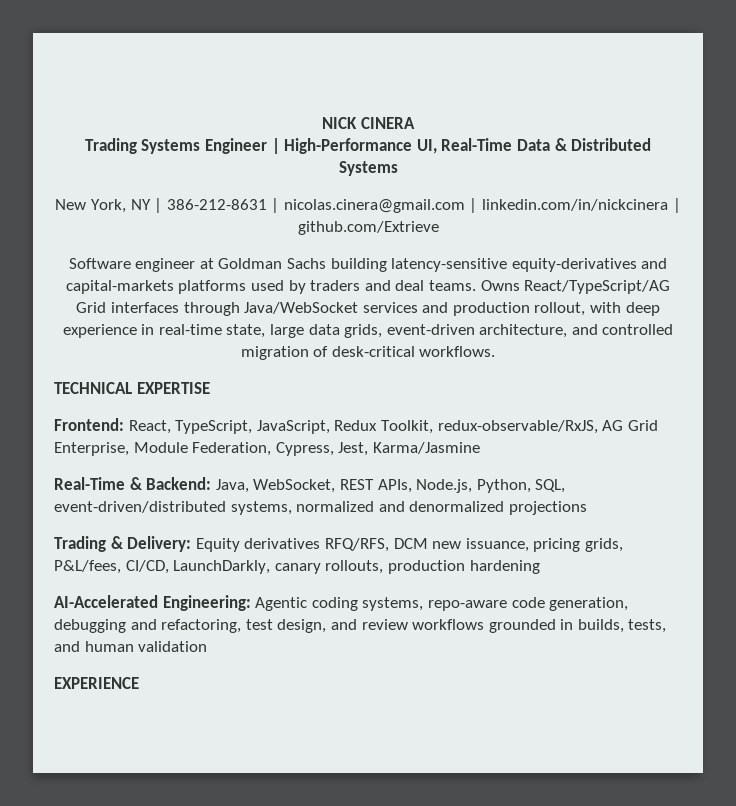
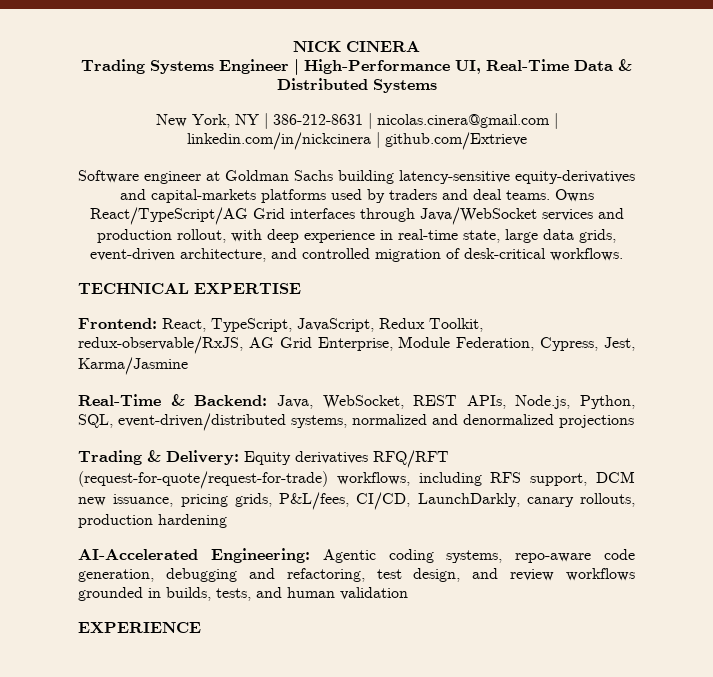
- Trading & Delivery: Equity derivatives RFQ/RFS, DCM new issuance, pricing grids, P&L/fees, CI/CD, LaunchDarkly, canary rollouts, production hardening
+ Trading & Delivery: Equity derivatives RFQ/RFT (request-for-quote/request-for-trade) workflows, including RFS support, DCM new issuance, pricing grids, P&L/fees, CI/CD, LaunchDarkly, canary rollouts, production hardening

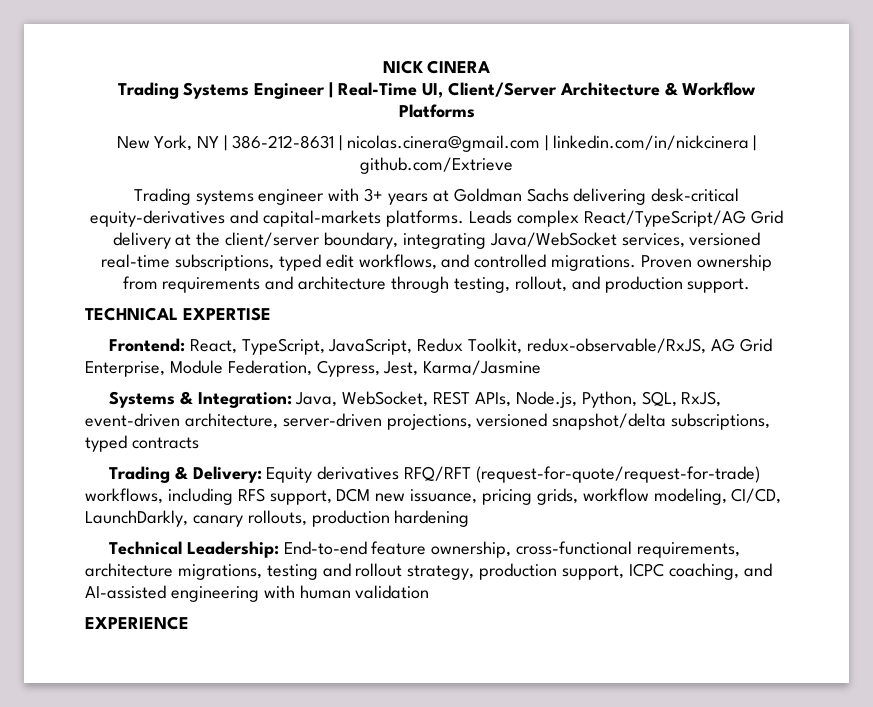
- Trading Systems Engineer | High-Performance UI, Real-Time Data & Distributed Systems
+ Trading Systems Engineer | Real-Time UI, Client/Server Architecture & Workflow Platforms
- Software engineer at Goldman Sachs building latency-sensitive equity-derivatives and capital-markets platforms used by traders and deal teams. Owns React/TypeScript/AG Grid interfaces through Java/WebSocket services and production rollout, with deep experience in real-time state, large data grids, event-driven architecture, and controlled migration of desk-critical workflows.
+ Trading systems engineer with 3+ years at Goldman Sachs delivering desk-critical equity-derivatives and capital-markets platforms. Leads complex React/TypeScript/AG Grid delivery at the client/server boundary, integrating Java/WebSocket services, versioned real-time subscriptions, typed edit workflows, and controlled migrations. Proven ownership from requirements and architecture through testing, rollout, and production support.
- Real-Time & Backend: Java, WebSocket, REST APIs, Node.js, Python, SQL, event-driven/distributed systems, normalized and denormalized projections
+ Systems & Integration: Java, WebSocket, REST APIs, Node.js, Python, SQL, RxJS, event-driven architecture, server-driven projections, versioned snapshot/delta subscriptions, typed contracts
- Trading & Delivery: Equity derivatives RFQ/RFT (request-for-quote/request-for-trade) workflows, including RFS support, DCM new issuance, pricing grids, P&L/fees, CI/CD, LaunchDarkly, canary rollouts, production hardening
+ Trading & Delivery: Equity derivatives RFQ/RFT (request-for-quote/request-for-trade) workflows, including RFS support, DCM new issuance, pricing grids, workflow modeling, CI/CD, LaunchDarkly, canary rollouts, production hardening
- AI-Accelerated Engineering: Agentic coding systems, repo-aware code generation, debugging and refactoring, test design, and review workflows grounded in builds, tests, and human validation
+ Technical Leadership: End-to-end feature ownership, cross-functional requirements, architecture migrations, testing and rollout strategy, production support, ICPC coaching, and AI-assisted engineering with human validation

